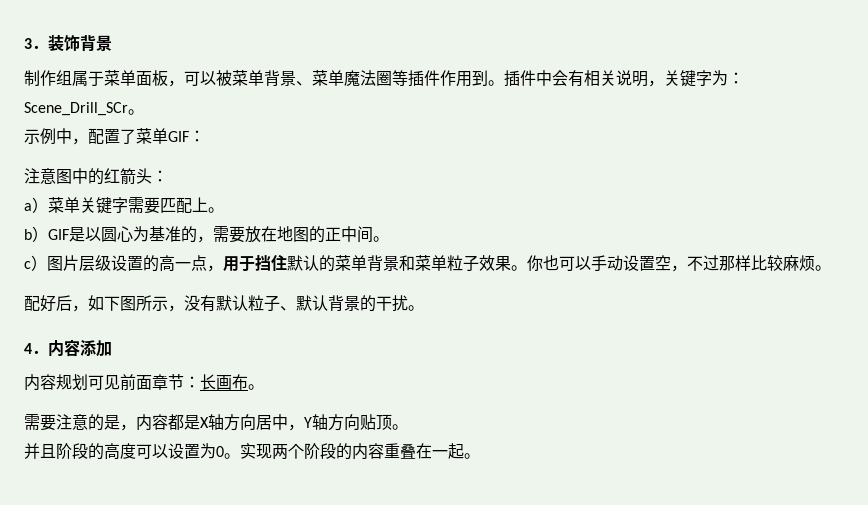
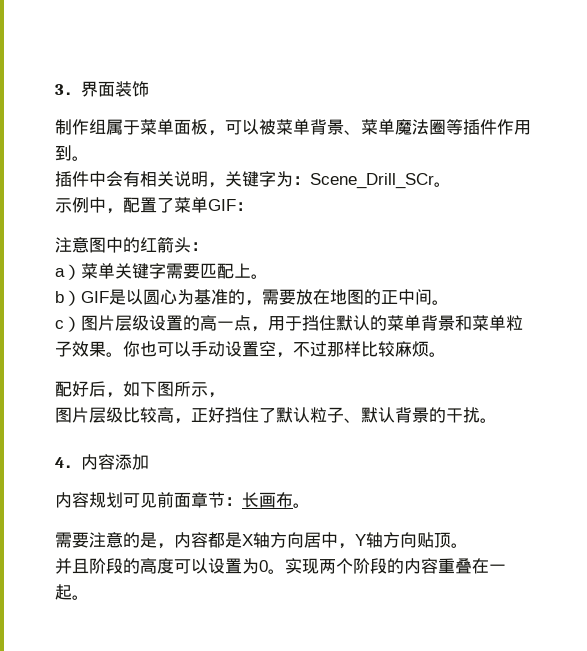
- 3．装饰背景
+ 3．界面装饰
- 制作组属于菜单面板，可以被菜单背景、菜单魔法圈等插件作用到。插件中会有相关说明，关键字为：Scene_Drill_SCr。
+ 制作组属于菜单面板，可以被菜单背景、菜单魔法圈等插件作用到。
+ 插件中会有相关说明，关键字为：Scene_Drill_SCr。
- 配好后，如下图所示，没有默认粒子、默认背景的干扰。
+ 配好后，如下图所示，
+ 图片层级比较高，正好挡住了默认粒子、默认背景的干扰。

